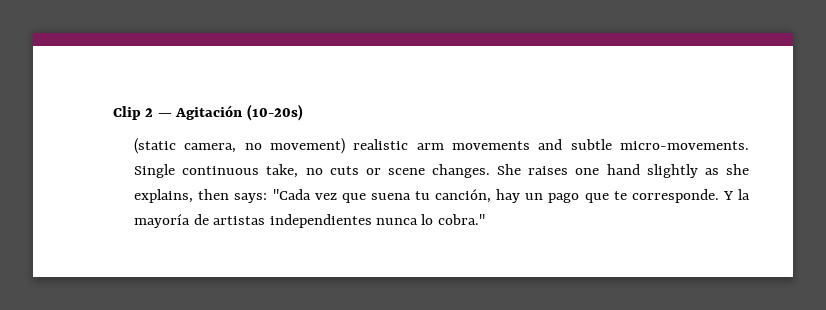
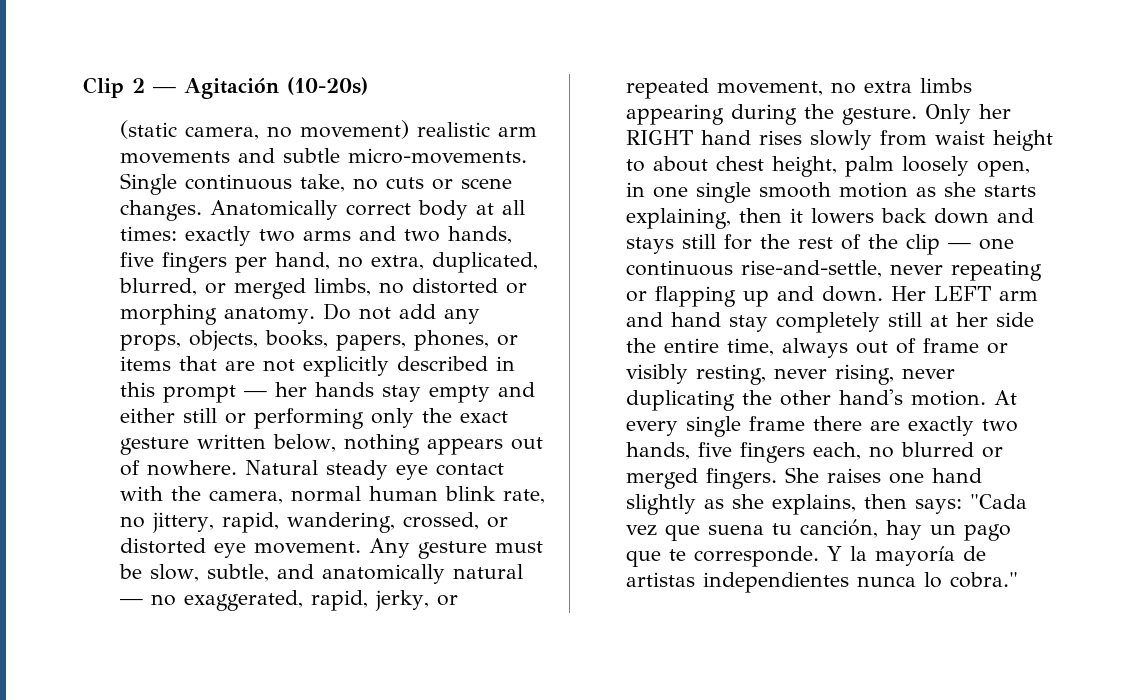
+ Anatomically correct body at all times: exactly two arms and two hands, five fingers per hand, no extra, duplicated, blurred, or merged limbs, no distorted or morphing anatomy. Do not add any props, objects, books, papers, phones, or items that are not explicitly described in this prompt — her hands stay empty and either still or performing only the exact gesture written below, nothing appears out of nowhere. Natural steady eye contact with the camera, normal human blink rate, no jittery, rapid, wandering, crossed, or distorted eye movement. Any gesture must be slow, subtle, and anatomically natural — no exaggerated, rapid, jerky, or repeated movement, no extra limbs appearing during the gesture. Only her RIGHT hand rises slowly from waist height to about chest height, palm loosely open, in one single smooth motion as she starts explaining, then it lowers back down and stays still for the rest of the clip — one continuous rise-and-settle, never repeating or flapping up and down. Her LEFT arm and hand stay completely still at her side the entire time, always out of frame or visibly resting, never rising, never duplicating the other hand's motion. At every single frame there are exactly two hands, five fingers each, no blurred or merged fingers.

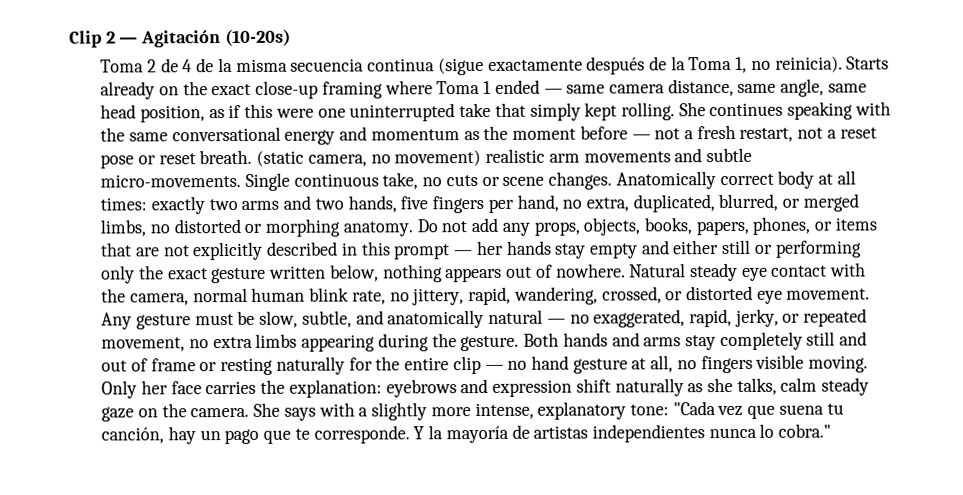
+ Toma 2 de 4 de la misma secuencia continua (sigue exactamente después de la Toma 1, no reinicia). Starts already on the exact close-up framing where Toma 1 ended — same camera distance, same angle, same head position, as if this were one uninterrupted take that simply kept rolling. She continues speaking with the same conversational energy and momentum as the moment before — not a fresh restart, not a reset pose or reset breath.
- Only her RIGHT hand rises slowly from waist height to about chest height, palm loosely open, in one single smooth motion as she starts explaining, then it lowers back down and stays still for the rest of the clip — one continuous rise-and-settle, never repeating or flapping up and down. Her LEFT arm and hand stay completely still at her side the entire time, always out of frame or visibly resting, never rising, never duplicating the other hand's motion. At every single frame there are exactly two hands, five fingers each, no blurred or merged fingers. She raises one hand slightly as she explains, then says: "Cada vez que suena tu canción, hay un pago que te corresponde.
+ Both hands and arms stay completely still and out of frame or resting naturally for the entire clip — no hand gesture at all, no fingers visible moving. Only her face carries the explanation: eyebrows and expression shift naturally as she talks, calm steady gaze on the camera. She says with a slightly more intense, explanatory tone: "Cada vez que suena tu canción, hay un pago que te corresponde.

